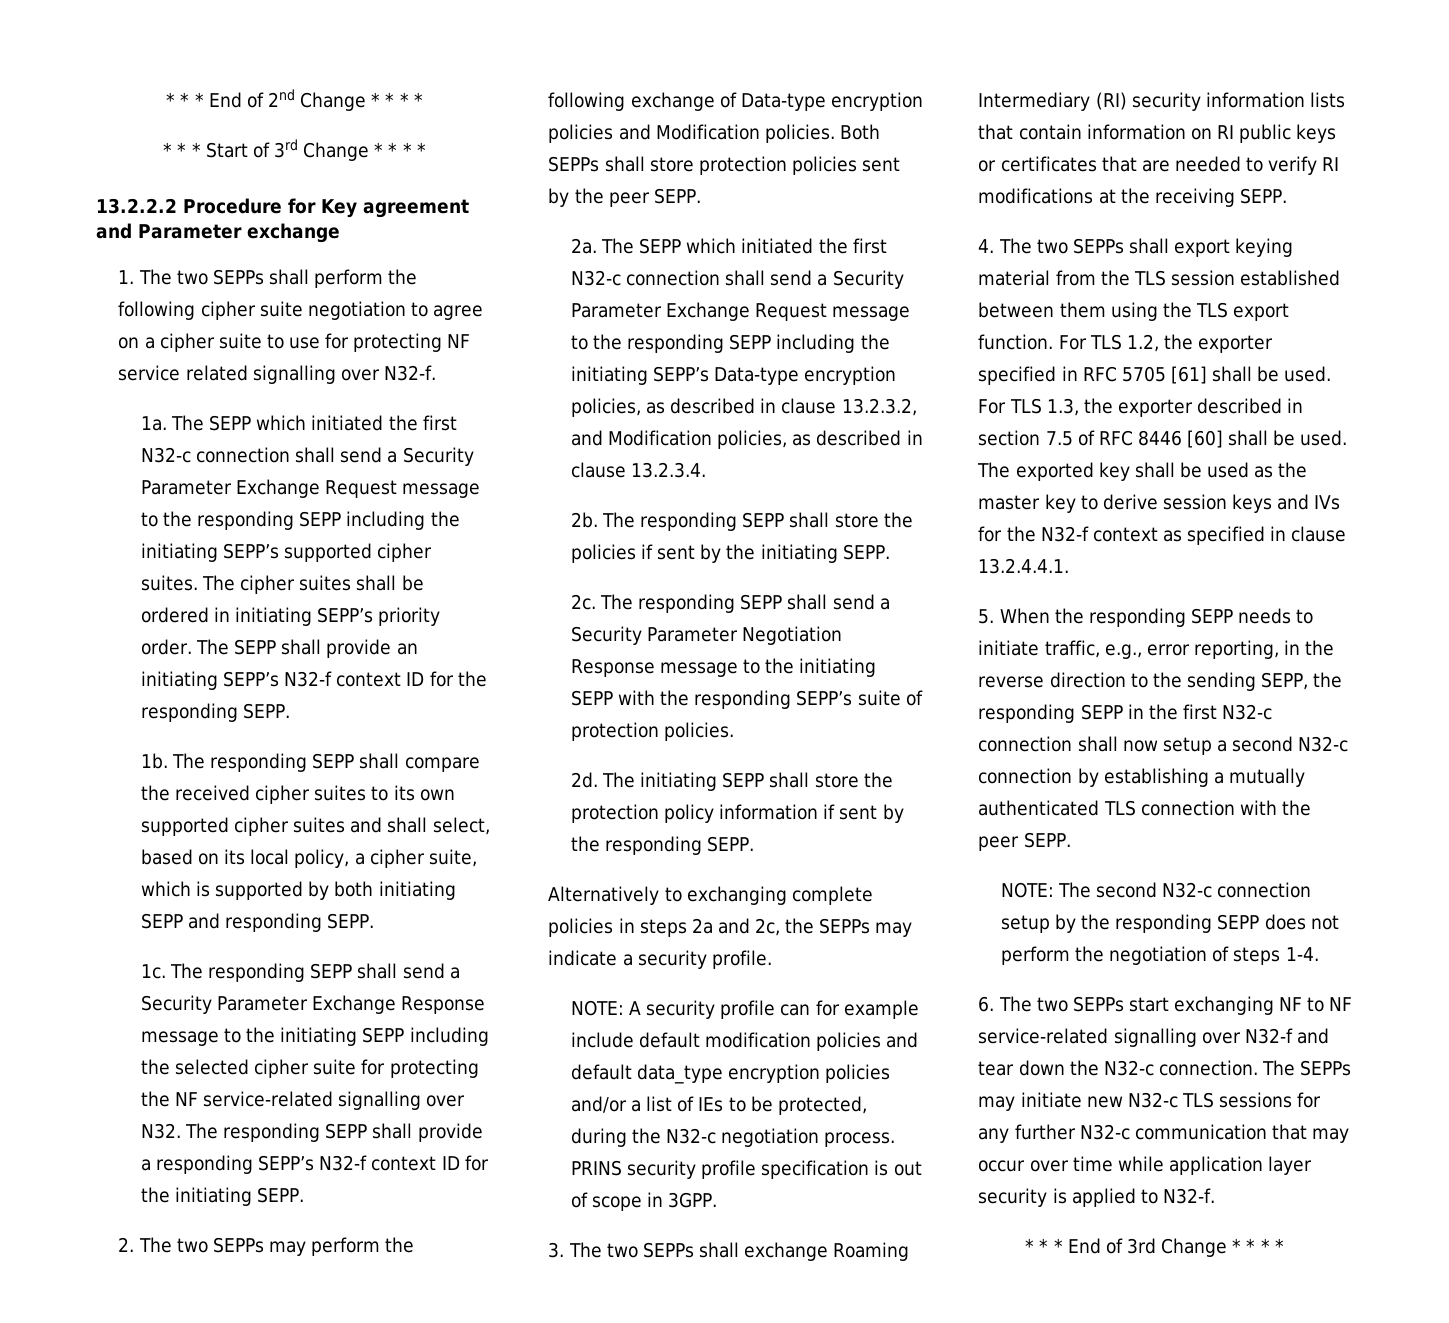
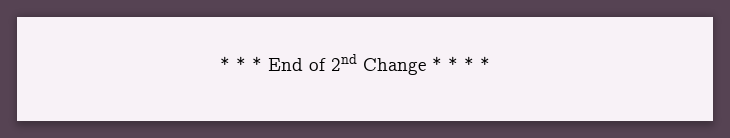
- * * * Start of 3rd Change * * * *
- 13.2.2.2 Procedure for Key agreement and Parameter exchange
- 1. The two SEPPs shall perform the following cipher suite negotiation to agree on a cipher suite to use for protecting NF service related signalling over N32-f.
- 1a. The SEPP which initiated the first N32-c connection shall send a Security Parameter Exchange Request message to the responding SEPP including the initiating SEPP’s supported cipher suites. The cipher suites shall be ordered in initiating SEPP’s priority order. The SEPP shall provide an initiating SEPP’s N32-f context ID for the responding SEPP.
- 1b. The responding SEPP shall compare the received cipher suites to its own supported cipher suites and shall select, based on its local policy, a cipher suite, which is supported by both initiating SEPP and responding SEPP.
- 1c. The responding SEPP shall send a Security Parameter Exchange Response message to the initiating SEPP including the selected cipher suite for protecting the NF service-related signalling over N32. The responding SEPP shall provide a responding SEPP’s N32-f context ID for the initiating SEPP.
- 2. The two SEPPs may perform the following exchange of Data-type encryption policies and Modification policies. Both SEPPs shall store protection policies sent by the peer SEPP.
- 2a. The SEPP which initiated the first N32-c connection shall send a Security Parameter Exchange Request message to the responding SEPP including the initiating SEPP’s Data-type encryption policies, as described in clause 13.2.3.2, and Modification policies, as described in clause 13.2.3.4.
- 2b. The responding SEPP shall store the policies if sent by the initiating SEPP.
- 2c. The responding SEPP shall send a Security Parameter Negotiation Response message to the initiating SEPP with the responding SEPP’s suite of protection policies.
- 2d. The initiating SEPP shall store the protection policy information if sent by the responding SEPP.
- Alternatively to exchanging complete policies in steps 2a and 2c, the SEPPs may indicate a security profile.
- NOTE: A security profile can for example include default modification policies and default data_type encryption policies and/or a list of IEs to be protected, during the N32-c negotiation process. PRINS security profile specification is out of scope in 3GPP.
- 3. The two SEPPs shall exchange Roaming Intermediary (RI) security information lists that contain information on RI public keys or certificates that are needed to verify RI modifications at the receiving SEPP.
- 4. The two SEPPs shall export keying material from the TLS session established between them using the TLS export function. For TLS 1.2, the exporter specified in RFC 5705 [61] shall be used. For TLS 1.3, the exporter described in section 7.5 of RFC 8446 [60] shall be used. The exported key shall be used as the master key to derive session keys and IVs for the N32-f context as specified in clause 13.2.4.4.1.
- 5. When the responding SEPP needs to initiate traffic, e.g., error reporting, in the reverse direction to the sending SEPP, the responding SEPP in the first N32-c connection shall now setup a second N32-c connection by establishing a mutually authenticated TLS connection with the peer SEPP.
- NOTE: The second N32-c connection setup by the responding SEPP does not perform the negotiation of steps 1-4.
- 6. The two SEPPs start exchanging NF to NF service-related signalling over N32-f and tear down the N32-c connection. The SEPPs may initiate new N32-c TLS sessions for any further N32-c communication that may occur over time while application layer security is applied to N32-f.
- * * * End of 3rd Change * * * *

